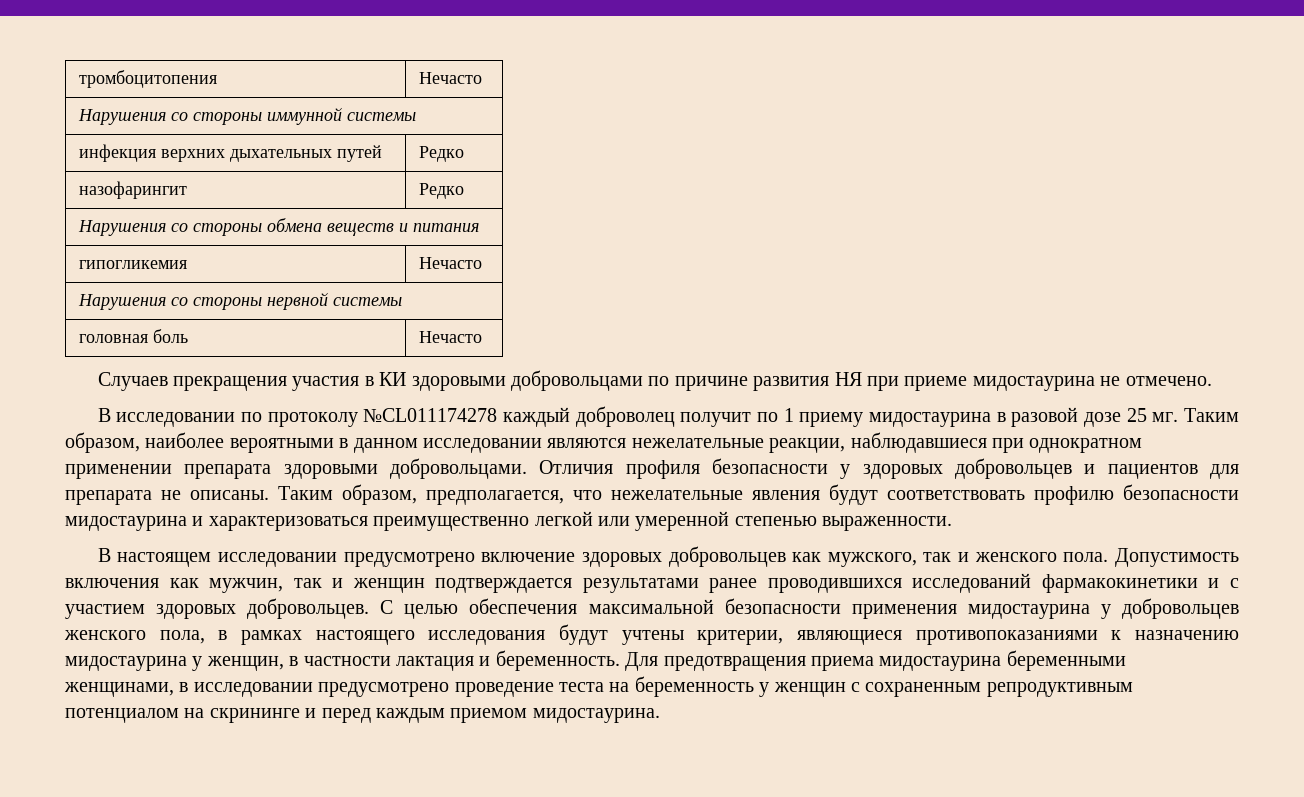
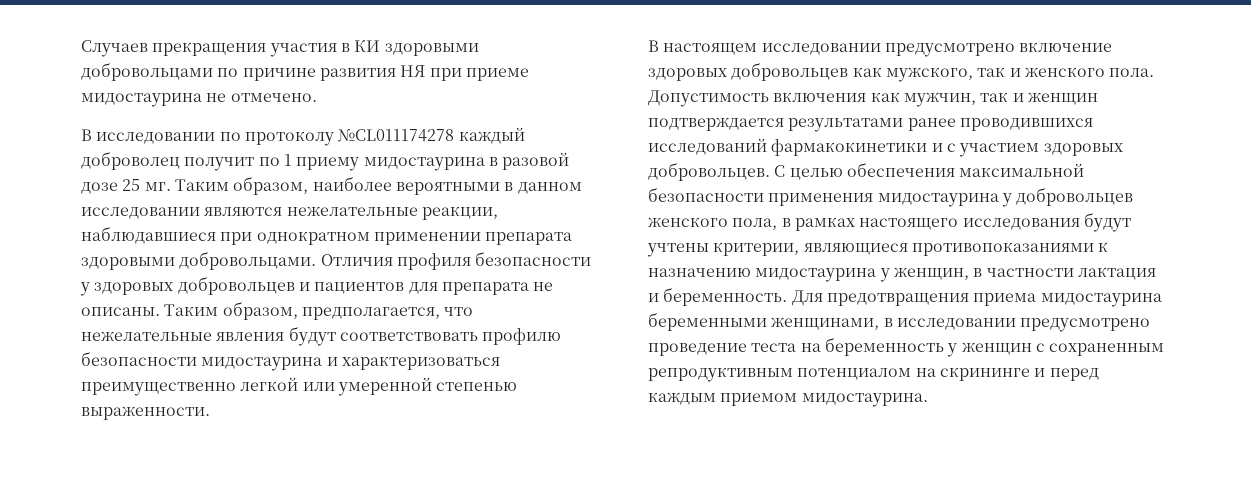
- тромбоцитопения | Нечасто
- Нарушения со стороны иммунной системы
- инфекция верхних дыхательных путей | Редко
- назофарингит | Редко
- Нарушения со стороны обмена веществ и питания
- гипогликемия | Нечасто
- Нарушения со стороны нервной системы
- головная боль | Нечасто

